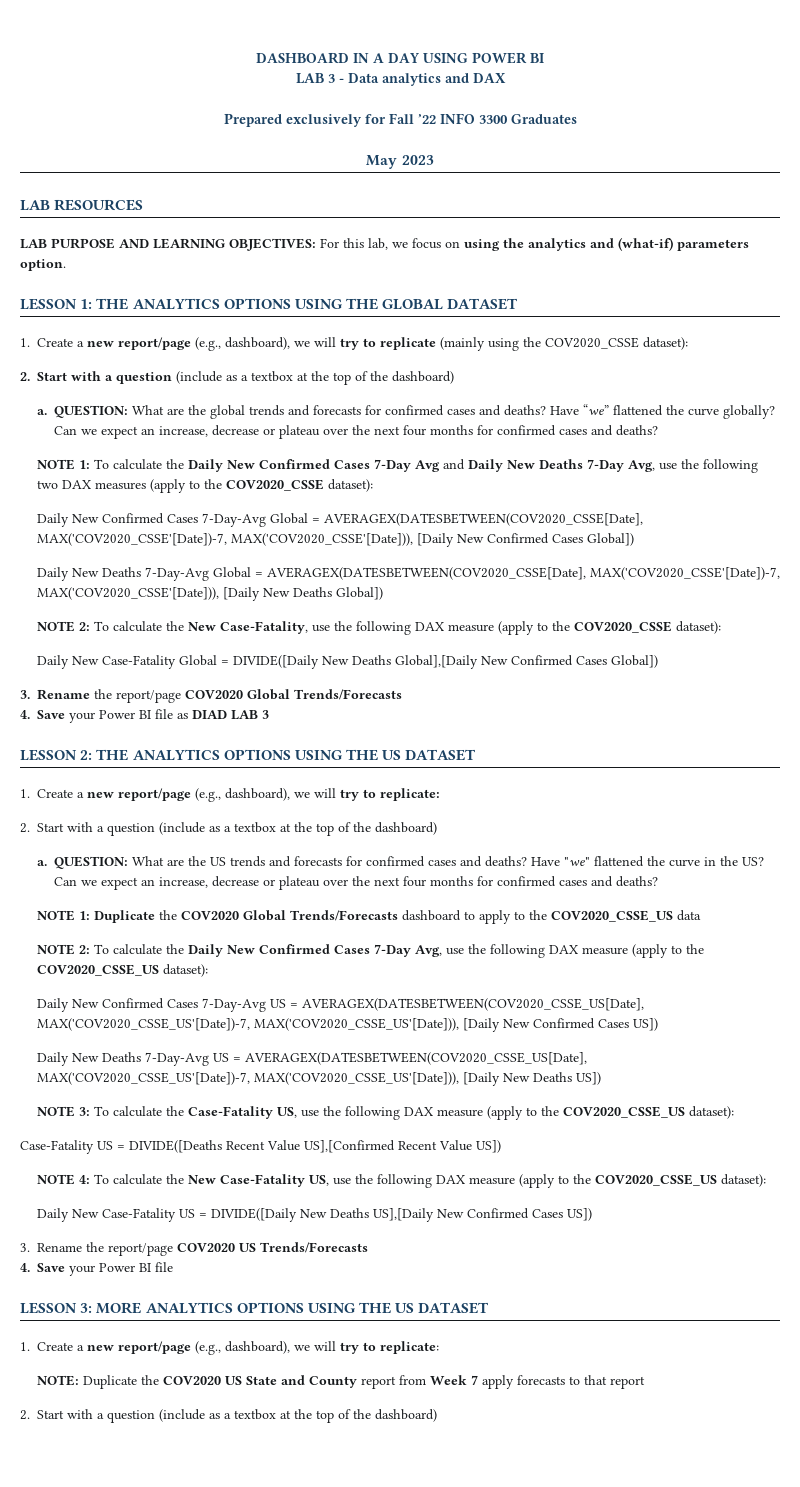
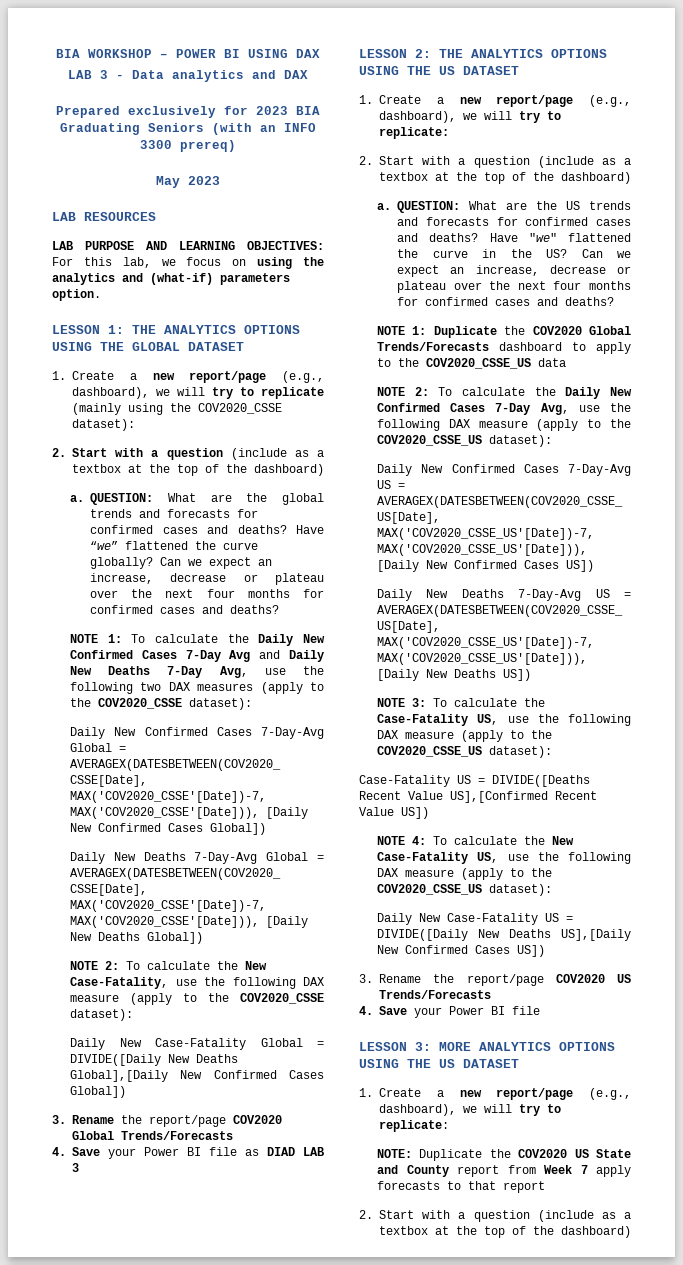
- DASHBOARD IN A DAY USING POWER BI
+ BIA WORKSHOP – POWER BI USING DAX
- Prepared exclusively for Fall ’22 INFO 3300 Graduates
+ Prepared exclusively for 2023 BIA Graduating Seniors (with an INFO 3300 prereq)

